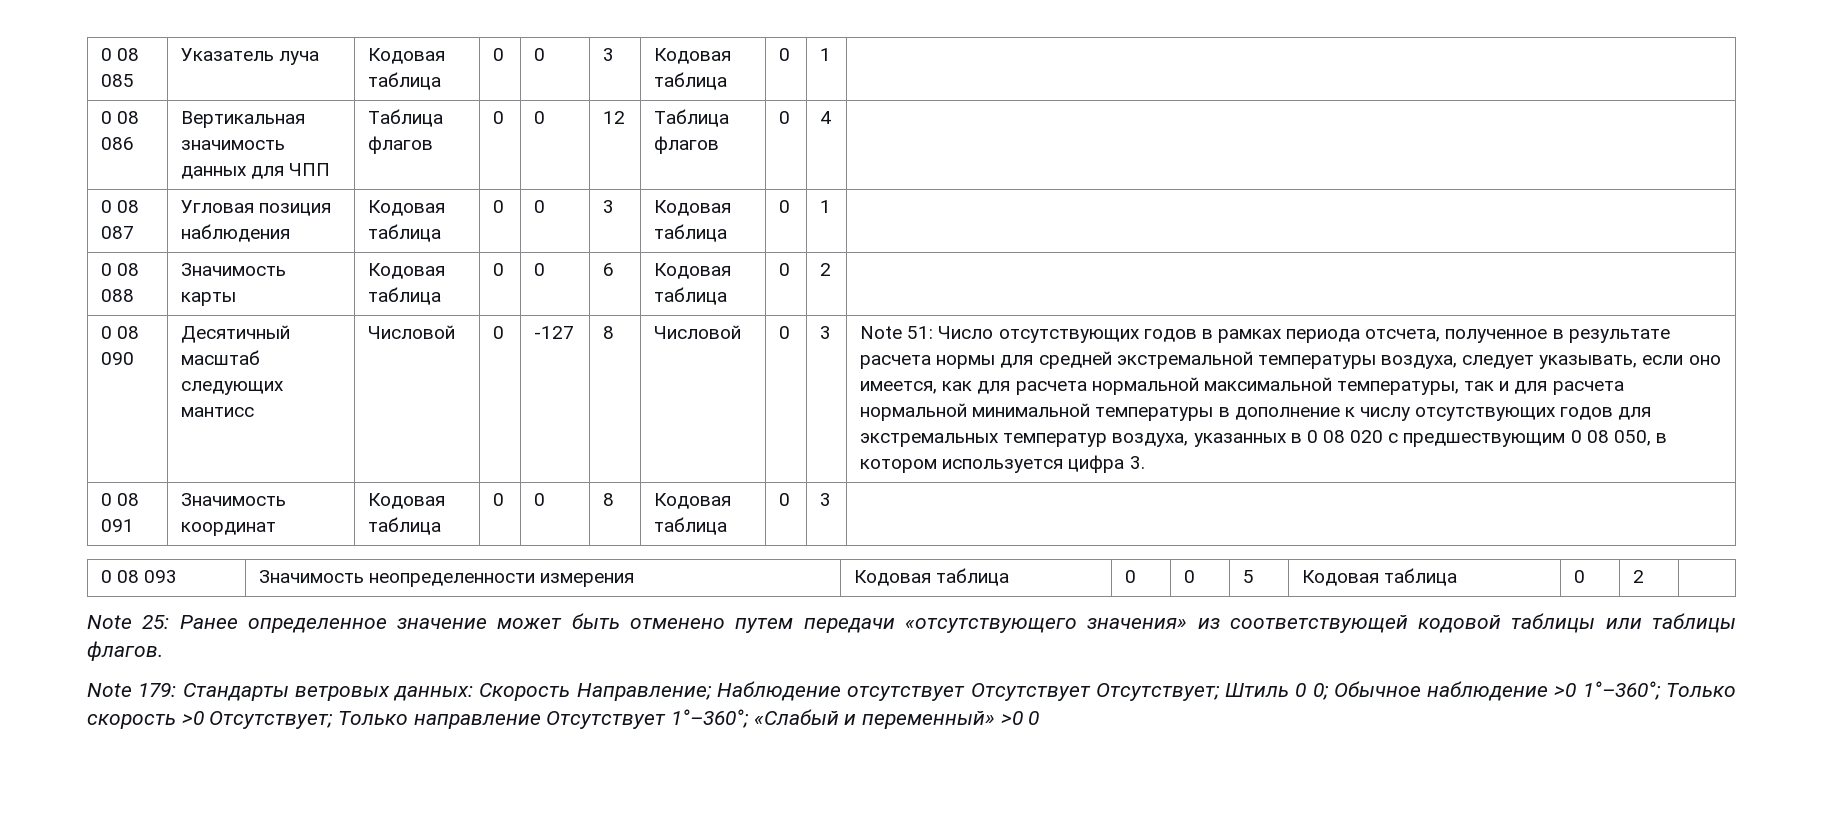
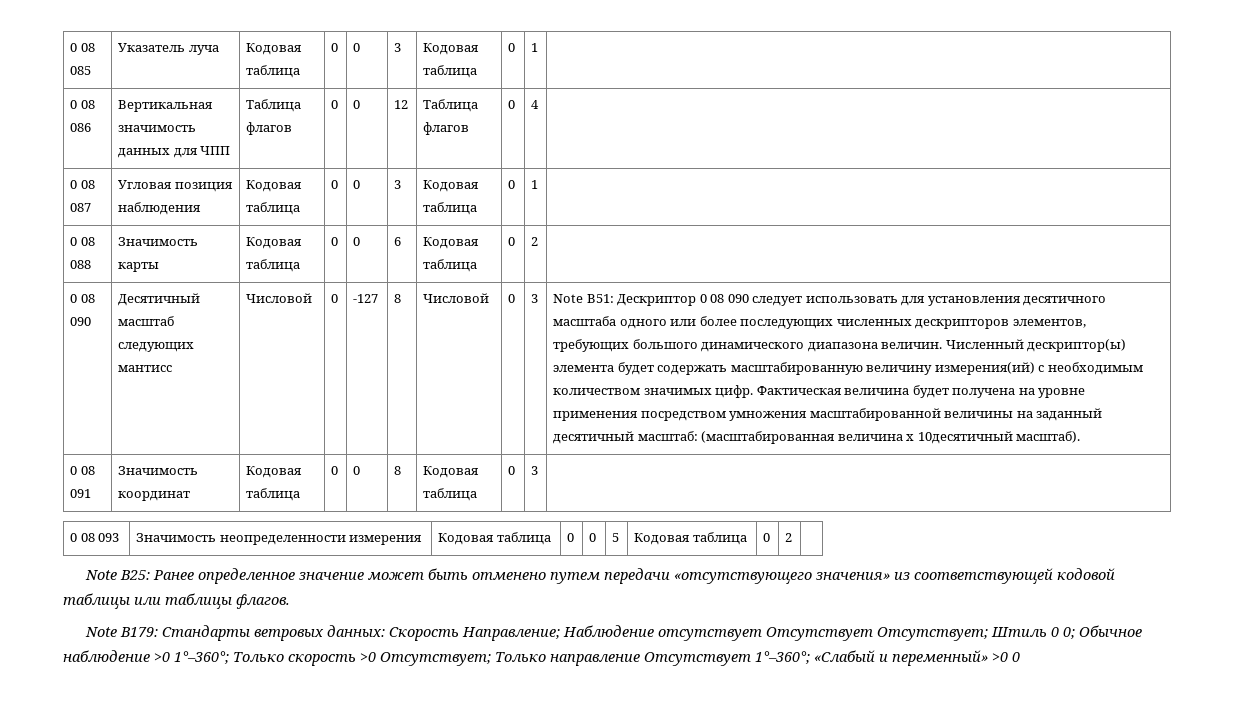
- Note 51: Число отсутствующих годов в рамках периода отсчета, полученное в результате расчета нормы для средней экстремальной температуры воздуха, следует указывать, если оно имеется, как для расчета нормальной максимальной температуры, так и для расчета нормальной минимальной температуры в дополнение к числу отсутствующих годов для экстремальных температур воздуха, указанных в 0 08 020 с предшествующим 0 08 050, в котором используется цифра 3.
+ Note B51: Дескриптор 0 08 090 следует использовать для установления десятичного масштаба одного или более последующих численных дескрипторов элементов, требующих большого динамического диапазона величин. Численный дескриптор(ы) элемента будет содержать масштабированную величину измерения(ий) с необходимым количеством значимых цифр. Фактическая величина будет получена на уровне применения посредством умножения масштабированной величины на заданный десятичный масштаб: (масштабированная величина x 10десятичный масштаб).
- Note 25: Ранее определенное значение может быть отменено путем передачи «отсутствующего значения» из соответствующей кодовой таблицы или таблицы флагов.
+ Note B25: Ранее определенное значение может быть отменено путем передачи «отсутствующего значения» из соответствующей кодовой таблицы или таблицы флагов.
- Note 179: Стандарты ветровых данных: Скорость Направление; Наблюдение отсутствует Отсутствует Отсутствует; Штиль 0 0; Обычное наблюдение >0 1°–360°; Только скорость >0 Отсутствует; Только направление Отсутствует 1°–360°; «Слабый и переменный» >0 0
+ Note B179: Стандарты ветровых данных: Скорость Направление; Наблюдение отсутствует Отсутствует Отсутствует; Штиль 0 0; Обычное наблюдение >0 1°–360°; Только скорость >0 Отсутствует; Только направление Отсутствует 1°–360°; «Слабый и переменный» >0 0

